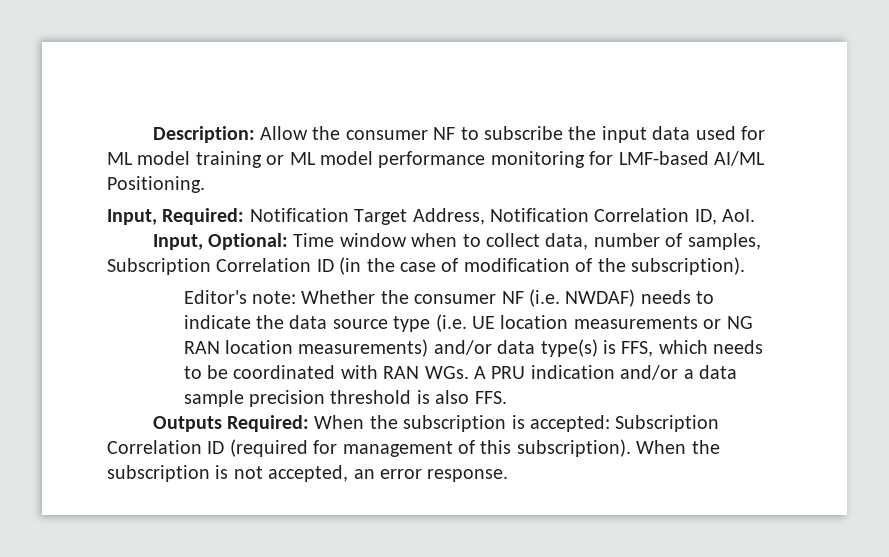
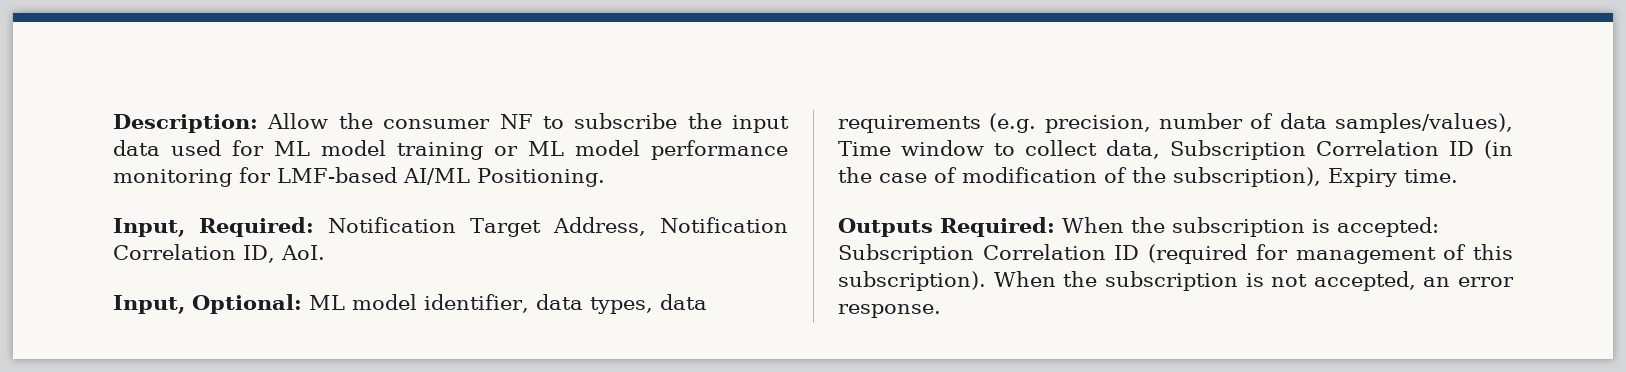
- Input, Optional: Time window when to collect data, number of samples, Subscription Correlation ID (in the case of modification of the subscription).
- Editor's note: Whether the consumer NF (i.e. NWDAF) needs to indicate the data source type (i.e. UE location measurements or NG RAN location measurements) and/or data type(s) is FFS, which needs to be coordinated with RAN WGs. A PRU indication and/or a data sample precision threshold is also FFS.
+ Input, Optional: ML model identifier, data types, data requirements (e.g. precision, number of data samples/values), Time window to collect data, Subscription Correlation ID (in the case of modification of the subscription), Expiry time.

